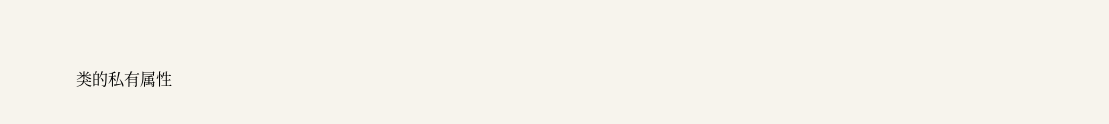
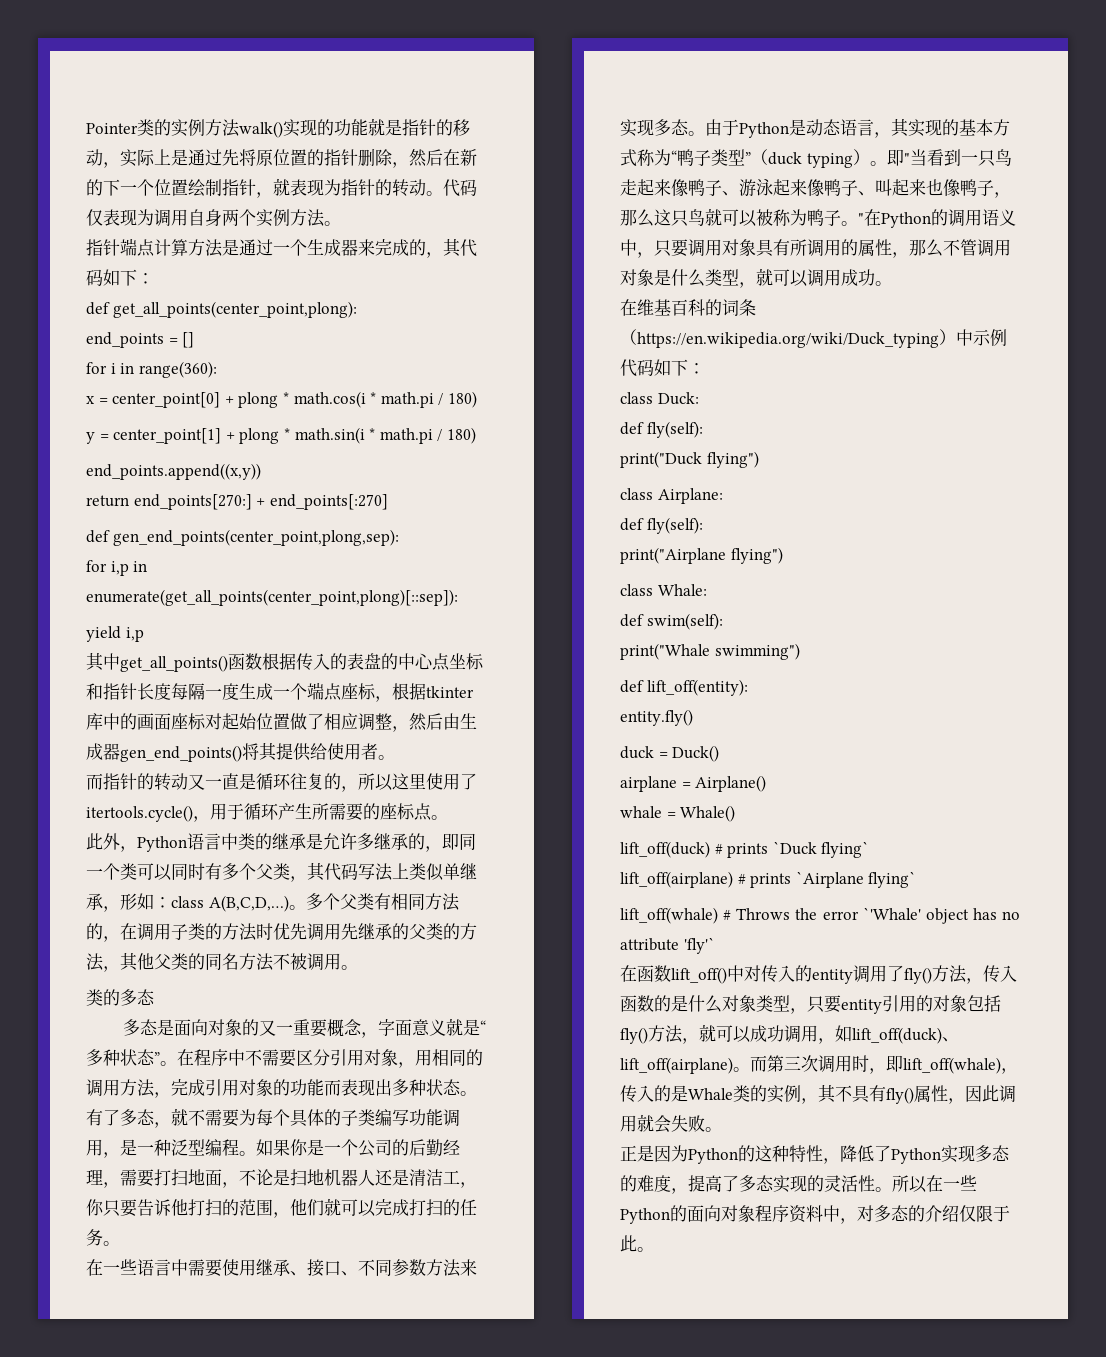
- 类的私有属性
+ Pointer类的实例方法walk()实现的功能就是指针的移动，实际上是通过先将原位置的指针删除，然后在新的下一个位置绘制指针，就表现为指针的转动。代码仅表现为调用自身两个实例方法。
+ 指针端点计算方法是通过一个生成器来完成的，其代码如下：
+ def get_all_points(center_point,plong):
+ end_points = []
+ for i in range(360):
+ x = center_point[0] + plong * math.cos(i * math.pi / 180)
+ y = center_point[1] + plong * math.sin(i * math.pi / 180)
+ end_points.append((x,y))
+ return end_points[270:] + end_points[:270]
+ def gen_end_points(center_point,plong,sep):
+ for i,p in enumerate(get_all_points(center_point,plong)[::sep]):
+ yield i,p
+ 其中get_all_points()函数根据传入的表盘的中心点坐标和指针长度每隔一度生成一个端点座标，根据tkinter库中的画面座标对起始位置做了相应调整，然后由生成器gen_end_points()将其提供给使用者。
+ 而指针的转动又一直是循环往复的，所以这里使用了itertools.cycle()，用于循环产生所需要的座标点。
+ 此外，Python语言中类的继承是允许多继承的，即同一个类可以同时有多个父类，其代码写法上类似单继承，形如：class A(B,C,D,…)。多个父类有相同方法的，在调用子类的方法时优先调用先继承的父类的方法，其他父类的同名方法不被调用。
+ 类的多态
+ 多态是面向对象的又一重要概念，字面意义就是“多种状态”。在程序中不需要区分引用对象，用相同的调用方法，完成引用对象的功能而表现出多种状态。有了多态，就不需要为每个具体的子类编写功能调用，是一种泛型编程。如果你是一个公司的后勤经理，需要打扫地面，不论是扫地机器人还是清洁工，你只要告诉他打扫的范围，他们就可以完成打扫的任务。
+ 在一些语言中需要使用继承、接口、不同参数方法来实现多态。由于Python是动态语言，其实现的基本方式称为“鸭子类型”（duck typing）。即"当看到一只鸟走起来像鸭子、游泳起来像鸭子、叫起来也像鸭子，那么这只鸟就可以被称为鸭子。"在Python的调用语义中，只要调用对象具有所调用的属性，那么不管调用对象是什么类型，就可以调用成功。
+ 在维基百科的词条（https://en.wikipedia.org/wiki/Duck_typing）中示例代码如下：
+ class Duck:
+ def fly(self):
+ print("Duck flying")
+ class Airplane:
+ def fly(self):
+ print("Airplane flying")
+ class Whale:
+ def swim(self):
+ print("Whale swimming")
+ def lift_off(entity):
+ entity.fly()
+ duck = Duck()
+ airplane = Airplane()
+ whale = Whale()
+ lift_off(duck) # prints `Duck flying`
+ lift_off(airplane) # prints `Airplane flying`
+ lift_off(whale) # Throws the error `'Whale' object has no attribute 'fly'`
+ 在函数lift_off()中对传入的entity调用了fly()方法，传入函数的是什么对象类型，只要entity引用的对象包括fly()方法，就可以成功调用，如lift_off(duck)、lift_off(airplane)。而第三次调用时，即lift_off(whale)，传入的是Whale类的实例，其不具有fly()属性，因此调用就会失败。
+ 正是因为Python的这种特性，降低了Python实现多态的难度，提高了多态实现的灵活性。所以在一些Python的面向对象程序资料中，对多态的介绍仅限于此。

